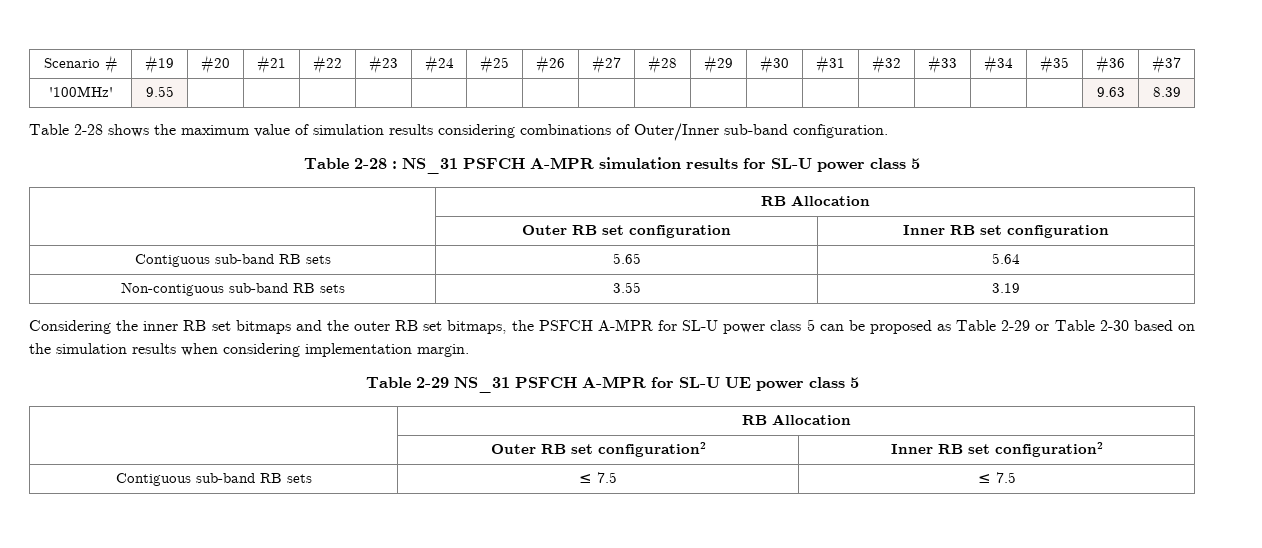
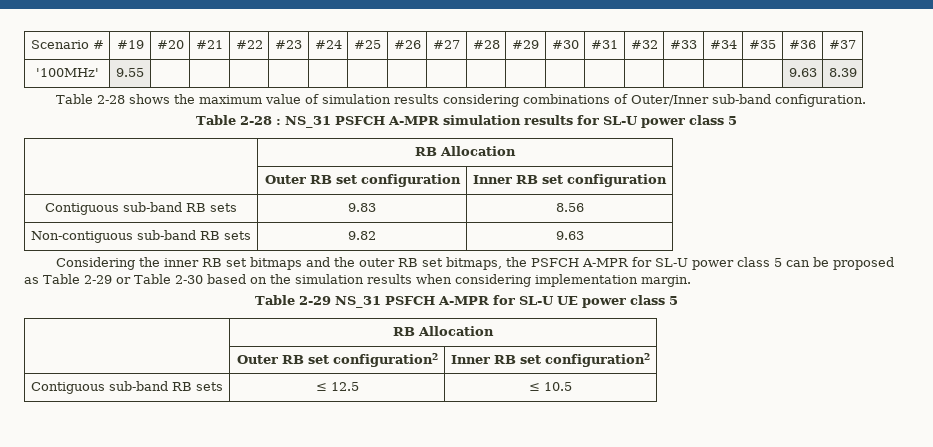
- Contiguous sub-band RB sets | 5.65 | 5.64
+ Contiguous sub-band RB sets | 9.83 | 8.56
- Non-contiguous sub-band RB sets | 3.55 | 3.19
+ Non-contiguous sub-band RB sets | 9.82 | 9.63
- Contiguous sub-band RB sets | ≤ 7.5 | ≤ 7.5
+ Contiguous sub-band RB sets | ≤ 12.5 | ≤ 10.5

